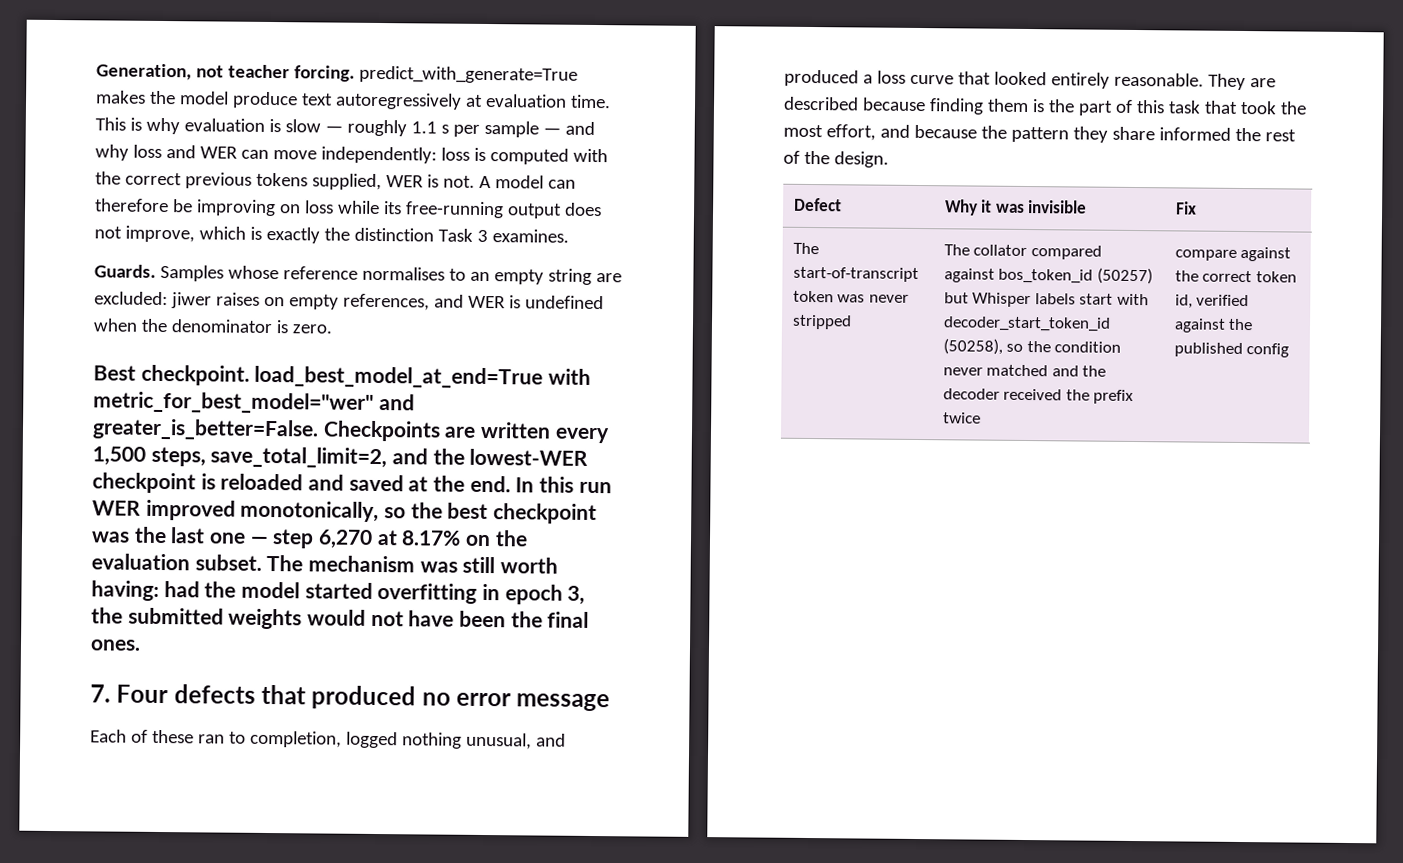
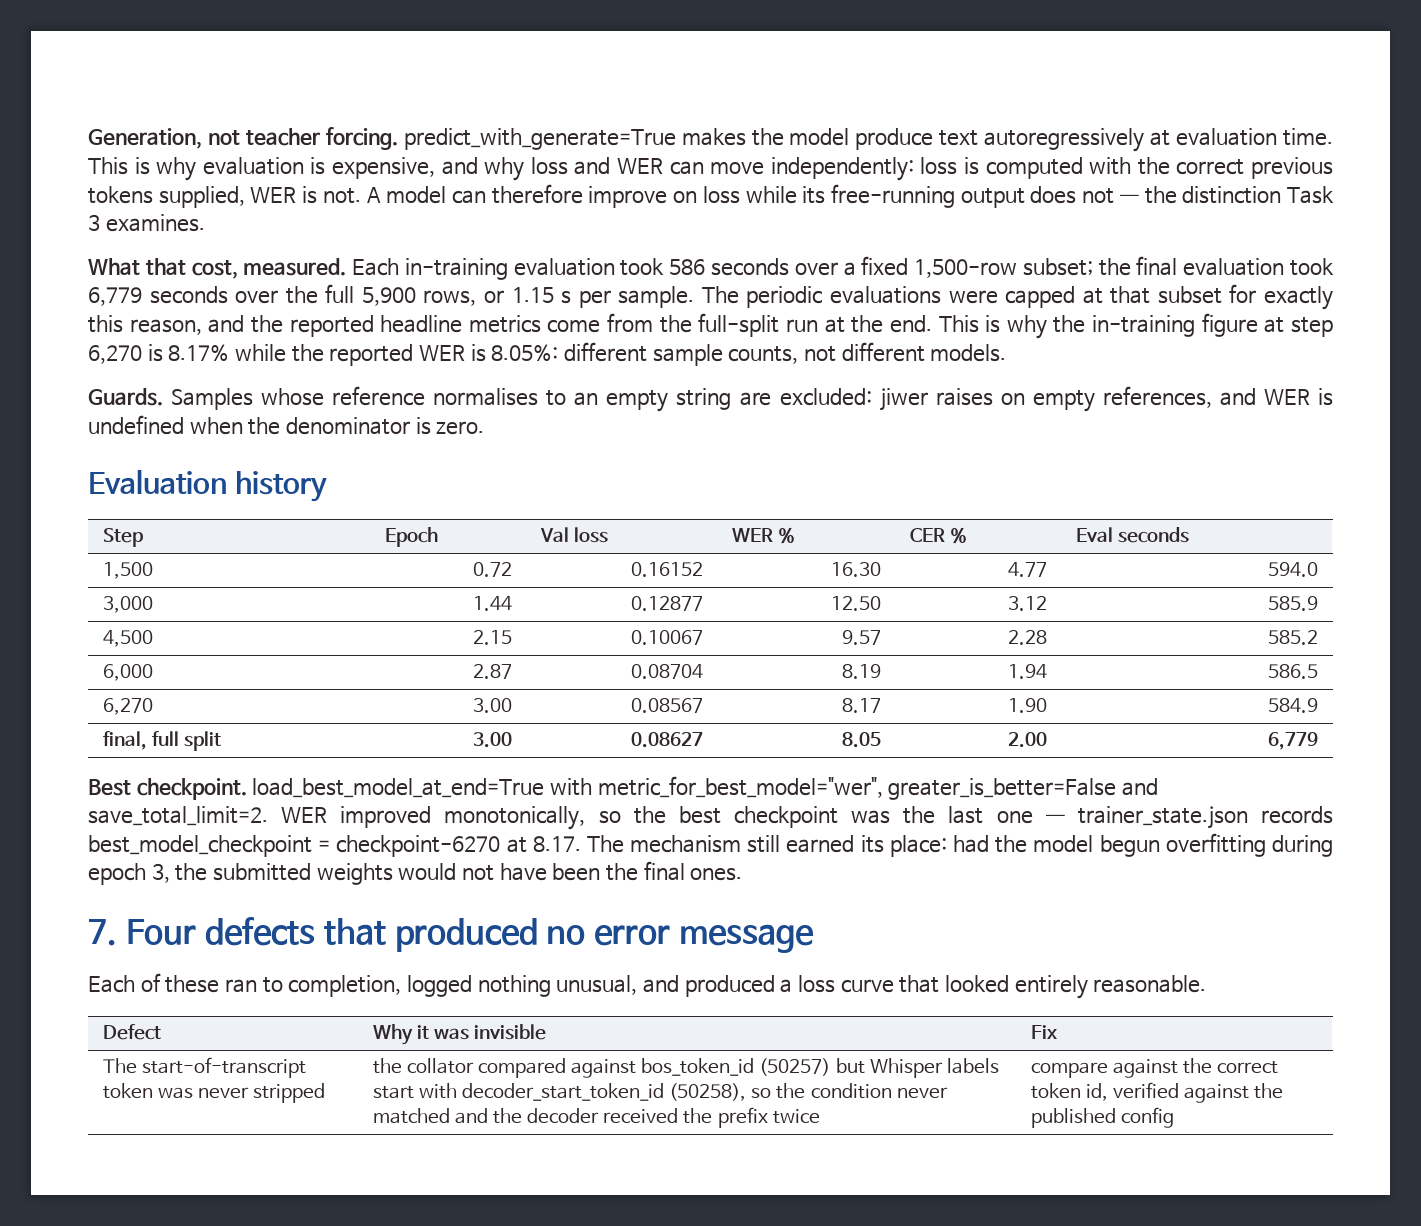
- This is why evaluation is slow — roughly 1.1 s per sample — and why loss and WER can move independently: loss is computed with the correct previous tokens supplied, WER is not.
+ This is why evaluation is expensive, and why loss and WER can move independently: loss is computed with the correct previous tokens supplied, WER is not.
- A model can therefore be improving on loss while its free-running output does not improve, which is exactly the distinction Task 3 examines.
+ A model can therefore improve on loss while its free-running output does not — the distinction Task 3 examines.
+ What that cost, measured. Each in-training evaluation took 586 seconds over a fixed 1,500-row subset; the final evaluation took 6,779 seconds over the full 5,900 rows, or 1.15 s per sample. The periodic evaluations were capped at that subset for exactly this reason, and the reported headline metrics come from the full-split run at the end. This is why the in-training figure at step 6,270 is 8.17% while the reported WER is 8.05%: different sample counts, not different models.
- Best checkpoint. load_best_model_at_end=True with metric_for_best_model="wer" and greater_is_better=False. Checkpoints are written every 1,500 steps, save_total_limit=2, and the lowest-WER checkpoint is reloaded and saved at the end. In this run WER improved monotonically, so the best checkpoint was the last one — step 6,270 at 8.17% on the evaluation subset. The mechanism was still worth having: had the model started overfitting in epoch 3, the submitted weights would not have been the final ones.
+ Evaluation history
+ Step | Epoch | Val loss | WER % | CER % | Eval seconds
+ 1,500 | 0.72 | 0.16152 | 16.30 | 4.77 | 594.0
+ 3,000 | 1.44 | 0.12877 | 12.50 | 3.12 | 585.9
+ 4,500 | 2.15 | 0.10067 | 9.57 | 2.28 | 585.2
+ 6,000 | 2.87 | 0.08704 | 8.19 | 1.94 | 586.5
+ 6,270 | 3.00 | 0.08567 | 8.17 | 1.90 | 584.9
+ final, full split | 3.00 | 0.08627 | 8.05 | 2.00 | 6,779
+ Best checkpoint. load_best_model_at_end=True with metric_for_best_model="wer", greater_is_better=False and save_total_limit=2. WER improved monotonically, so the best checkpoint was the last one — trainer_state.json records best_model_checkpoint = checkpoint-6270 at 8.17. The mechanism still earned its place: had the model begun overfitting during epoch 3, the submitted weights would not have been the final ones.
- They are described because finding them is the part of this task that took the most effort, and because the pattern they share informed the rest of the design.
- The collator compared against bos_token_id (50257) but Whisper labels start with decoder_start_token_id (50258), so the condition never matched and the decoder received the prefix twice
+ the collator compared against bos_token_id (50257) but Whisper labels start with decoder_start_token_id (50258), so the condition never matched and the decoder received the prefix twice

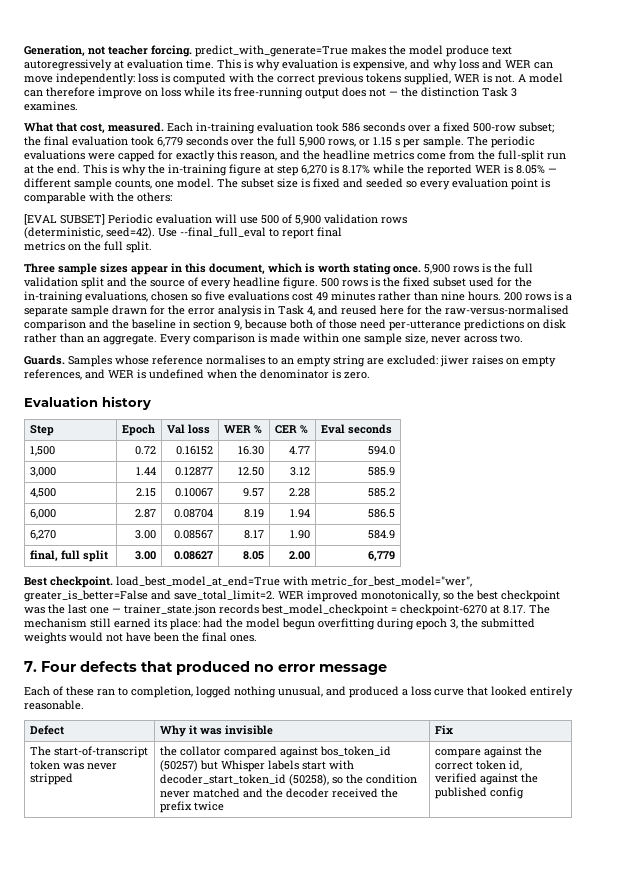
- Each in-training evaluation took 586 seconds over a fixed 1,500-row subset; the final evaluation took 6,779 seconds over the full 5,900 rows, or 1.15 s per sample.
+ Each in-training evaluation took 586 seconds over a fixed 500-row subset; the final evaluation took 6,779 seconds over the full 5,900 rows, or 1.15 s per sample.
- The periodic evaluations were capped at that subset for exactly this reason, and the reported headline metrics come from the full-split run at the end.
+ The periodic evaluations were capped for exactly this reason, and the headline metrics come from the full-split run at the end.
- This is why the in-training figure at step 6,270 is 8.17% while the reported WER is 8.05%: different sample counts, not different models.
+ This is why the in-training figure at step 6,270 is 8.17% while the reported WER is 8.05% — different sample counts, one model. The subset size is fixed and seeded so every evaluation point is comparable with the others:
+ [EVAL SUBSET] Periodic evaluation will use 500 of 5,900 validation rows
+ (deterministic, seed=42). Use --final_full_eval to report final
+ metrics on the full split.
+ Three sample sizes appear in this document, which is worth stating once. 5,900 rows is the full validation split and the source of every headline figure. 500 rows is the fixed subset used for the in-training evaluations, chosen so five evaluations cost 49 minutes rather than nine hours. 200 rows is a separate sample drawn for the error analysis in Task 4, and reused here for the raw-versus-normalised comparison and the baseline in section 9, because both of those need per-utterance predictions on disk rather than an aggregate. Every comparison is made within one sample size, never across two.

